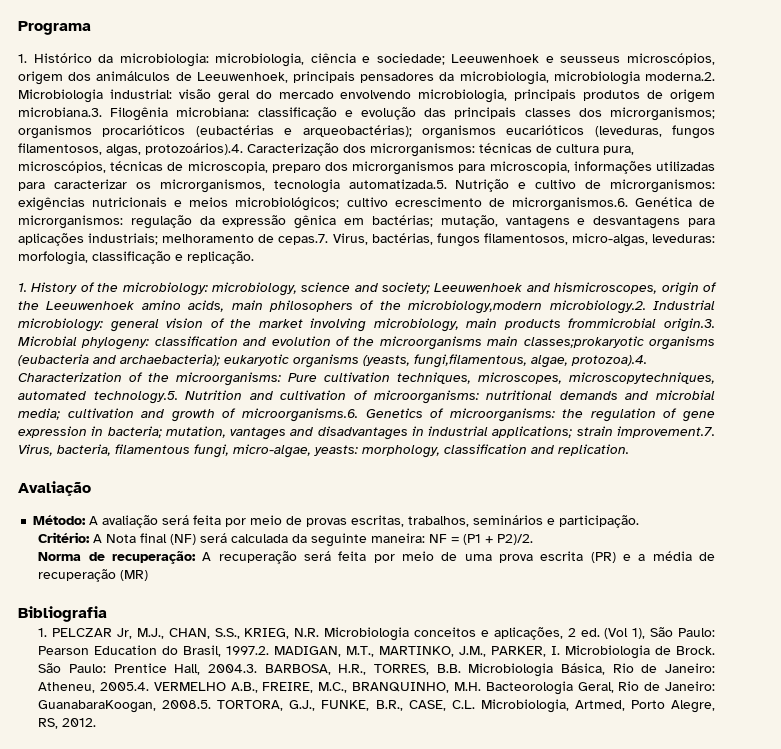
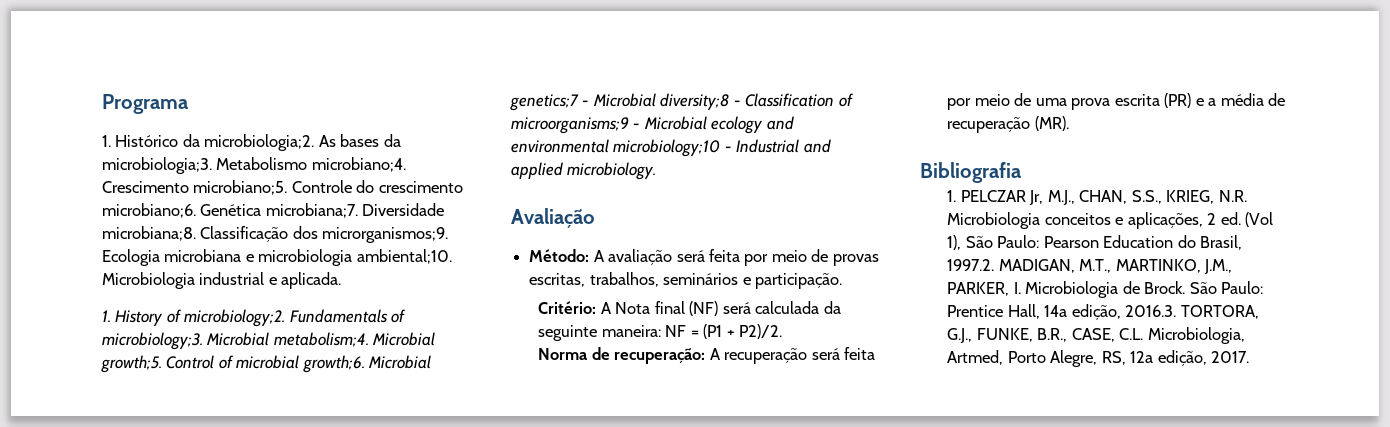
- 1. Histórico da microbiologia: microbiologia, ciência e sociedade; Leeuwenhoek e seusseus microscópios, origem dos animálculos de Leeuwenhoek, principais pensadores da microbiologia, microbiologia moderna.2. Microbiologia industrial: visão geral do mercado envolvendo microbiologia, principais produtos de origem microbiana.3. Filogênia microbiana: classificação e evolução das principais classes dos microrganismos; organismos procarióticos (eubactérias e arqueobactérias); organismos eucarióticos (leveduras, fungos filamentosos, algas, protozoários).4. Caracterização dos microrganismos: técnicas de cultura pura, microscópios, técnicas de microscopia, preparo dos microrganismos para microscopia, informações utilizadas para caracterizar os microrganismos, tecnologia automatizada.5. Nutrição e cultivo de microrganismos: exigências nutricionais e meios microbiológicos; cultivo ecrescimento de microrganismos.6. Genética de microrganismos: regulação da expressão gênica em bactérias; mutação, vantagens e desvantagens para aplicações industriais; melhoramento de cepas.7. Virus, bactérias, fungos filamentosos, micro-algas, leveduras: morfologia, classificação e replicação.
- 1. History of the microbiology: microbiology, science and society; Leeuwenhoek and hismicroscopes, origin of the Leeuwenhoek amino acids, main philosophers of the microbiology,modern microbiology.2. Industrial microbiology: general vision of the market involving microbiology, main products frommicrobial origin.3. Microbial phylogeny: classification and evolution of the microorganisms main classes;prokaryotic organisms (eubacteria and archaebacteria); eukaryotic organisms (yeasts, fungi,filamentous, algae, protozoa).4. Characterization of the microorganisms: Pure cultivation techniques, microscopes, microscopytechniques, automated technology.5. Nutrition and cultivation of microorganisms: nutritional demands and microbial media; cultivation and growth of microorganisms.6. Genetics of microorganisms: the regulation of gene expression in bacteria; mutation, vantages and disadvantages in industrial applications; strain improvement.7. Virus, bacteria, filamentous fungi, micro-algae, yeasts: morphology, classification and replication.
+ 1. Histórico da microbiologia;2. As bases da microbiologia;3. Metabolismo microbiano;4. Crescimento microbiano;5. Controle do crescimento microbiano;6. Genética microbiana;7. Diversidade microbiana;8. Classificação dos microrganismos;9. Ecologia microbiana e microbiologia ambiental;10. Microbiologia industrial e aplicada.
+ 1. History of microbiology;2. Fundamentals of microbiology;3. Microbial metabolism;4. Microbial growth;5. Control of microbial growth;6. Microbial genetics;7 - Microbial diversity;8 - Classification of microorganisms;9 - Microbial ecology and environmental microbiology;10 - Industrial and applied microbiology.
- Norma de recuperação: A recuperação será feita por meio de uma prova escrita (PR) e a média de recuperação (MR)
+ Norma de recuperação: A recuperação será feita por meio de uma prova escrita (PR) e a média de recuperação (MR).
- São Paulo: Prentice Hall, 2004.3. BARBOSA, H.R., TORRES, B.B. Microbiologia Básica, Rio de Janeiro: Atheneu, 2005.4. VERMELHO A.B., FREIRE, M.C., BRANQUINHO, M.H. Bacteorologia Geral, Rio de Janeiro: GuanabaraKoogan, 2008.5. TORTORA, G.J., FUNKE, B.R., CASE, C.L. Microbiologia, Artmed, Porto Alegre, RS, 2012.
+ São Paulo: Prentice Hall, 14a edição, 2016.3. TORTORA, G.J., FUNKE, B.R., CASE, C.L. Microbiologia, Artmed, Porto Alegre, RS, 12a edição, 2017.

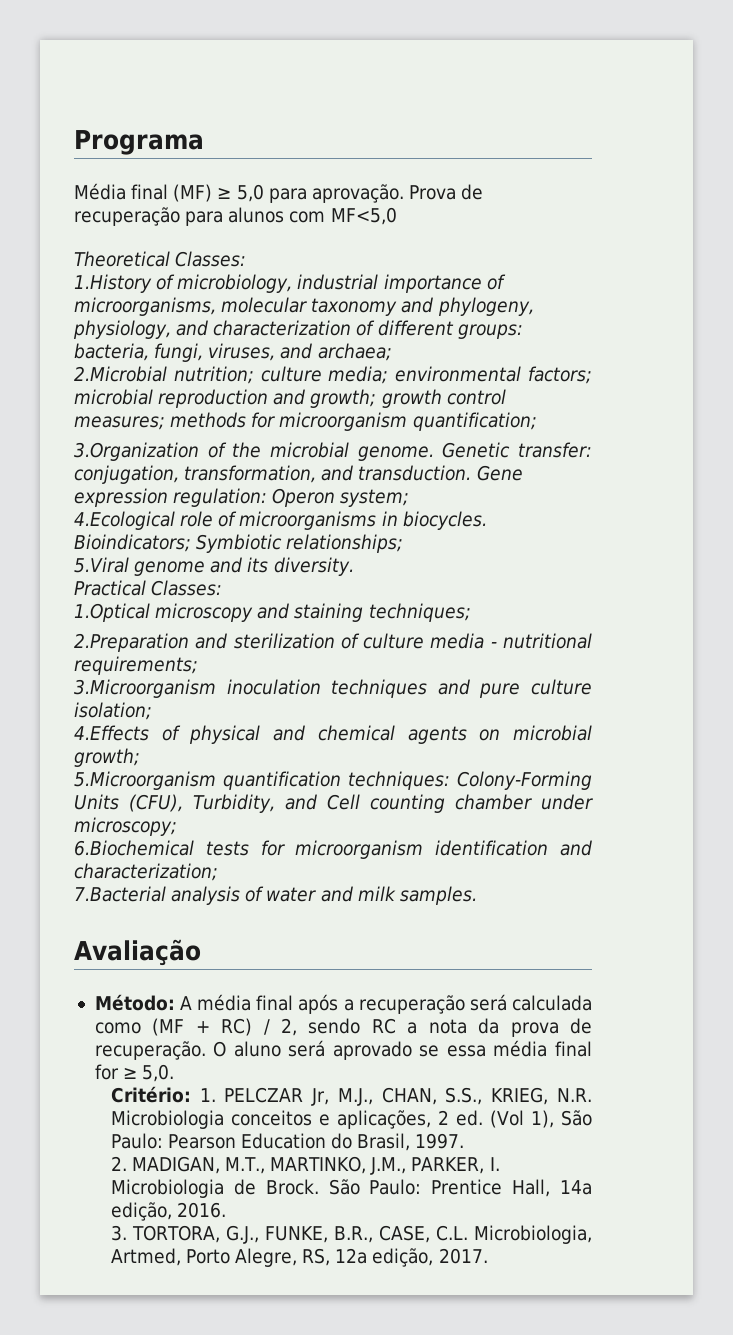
- 1. Histórico da microbiologia;2. As bases da microbiologia;3. Metabolismo microbiano;4. Crescimento microbiano;5. Controle do crescimento microbiano;6. Genética microbiana;7. Diversidade microbiana;8. Classificação dos microrganismos;9. Ecologia microbiana e microbiologia ambiental;10. Microbiologia industrial e aplicada.
- 1. History of microbiology;2. Fundamentals of microbiology;3. Microbial metabolism;4. Microbial growth;5. Control of microbial growth;6. Microbial genetics;7 - Microbial diversity;8 - Classification of microorganisms;9 - Microbial ecology and environmental microbiology;10 - Industrial and applied microbiology.
+ Média final (MF) ≥ 5,0 para aprovação. Prova de recuperação para alunos com MF<5,0
+ Theoretical Classes:
+ 1.History of microbiology, industrial importance of microorganisms, molecular taxonomy and phylogeny, physiology, and characterization of different groups: bacteria, fungi, viruses, and archaea;
+ 2.Microbial nutrition; culture media; environmental factors; microbial reproduction and growth; growth control measures; methods for microorganism quantification;
+ 3.Organization of the microbial genome. Genetic transfer: conjugation, transformation, and transduction. Gene expression regulation: Operon system;
+ 4.Ecological role of microorganisms in biocycles. Bioindicators; Symbiotic relationships;
+ 5.Viral genome and its diversity.
+ Practical Classes:
+ 1.Optical microscopy and staining techniques;
+ 2.Preparation and sterilization of culture media - nutritional requirements;
+ 3.Microorganism inoculation techniques and pure culture isolation;
+ 4.Effects of physical and chemical agents on microbial growth;
+ 5.Microorganism quantification techniques: Colony-Forming Units (CFU), Turbidity, and Cell counting chamber under microscopy;
+ 6.Biochemical tests for microorganism identification and characterization;
+ 7.Bacterial analysis of water and milk samples.
  Avaliação
- Método: A avaliação será feita por meio de provas escritas, trabalhos, seminários e participação.
- Critério: A Nota final (NF) será calculada da seguinte maneira: NF = (P1 + P2)/2.
- Norma de recuperação: A recuperação será feita por meio de uma prova escrita (PR) e a média de recuperação (MR).
- Bibliografia
- 1. PELCZAR Jr, M.J., CHAN, S.S., KRIEG, N.R. Microbiologia conceitos e aplicações, 2 ed. (Vol 1), São Paulo: Pearson Education do Brasil, 1997.2. MADIGAN, M.T., MARTINKO, J.M., PARKER, I. Microbiologia de Brock.
+ Método: A média final após a recuperação será calculada como (MF + RC) / 2, sendo RC a nota da prova de recuperação. O aluno será aprovado se essa média final for ≥ 5,0.
+ Critério: 1. PELCZAR Jr, M.J., CHAN, S.S., KRIEG, N.R. Microbiologia conceitos e aplicações, 2 ed. (Vol 1), São Paulo: Pearson Education do Brasil, 1997.
+ 2. MADIGAN, M.T., MARTINKO, J.M., PARKER, I. Microbiologia de Brock.
- São Paulo: Prentice Hall, 14a edição, 2016.3. TORTORA, G.J., FUNKE, B.R., CASE, C.L. Microbiologia, Artmed, Porto Alegre, RS, 12a edição, 2017.
+ São Paulo: Prentice Hall, 14a edição, 2016.
+ 3. TORTORA, G.J., FUNKE, B.R., CASE, C.L. Microbiologia, Artmed, Porto Alegre, RS, 12a edição, 2017.

